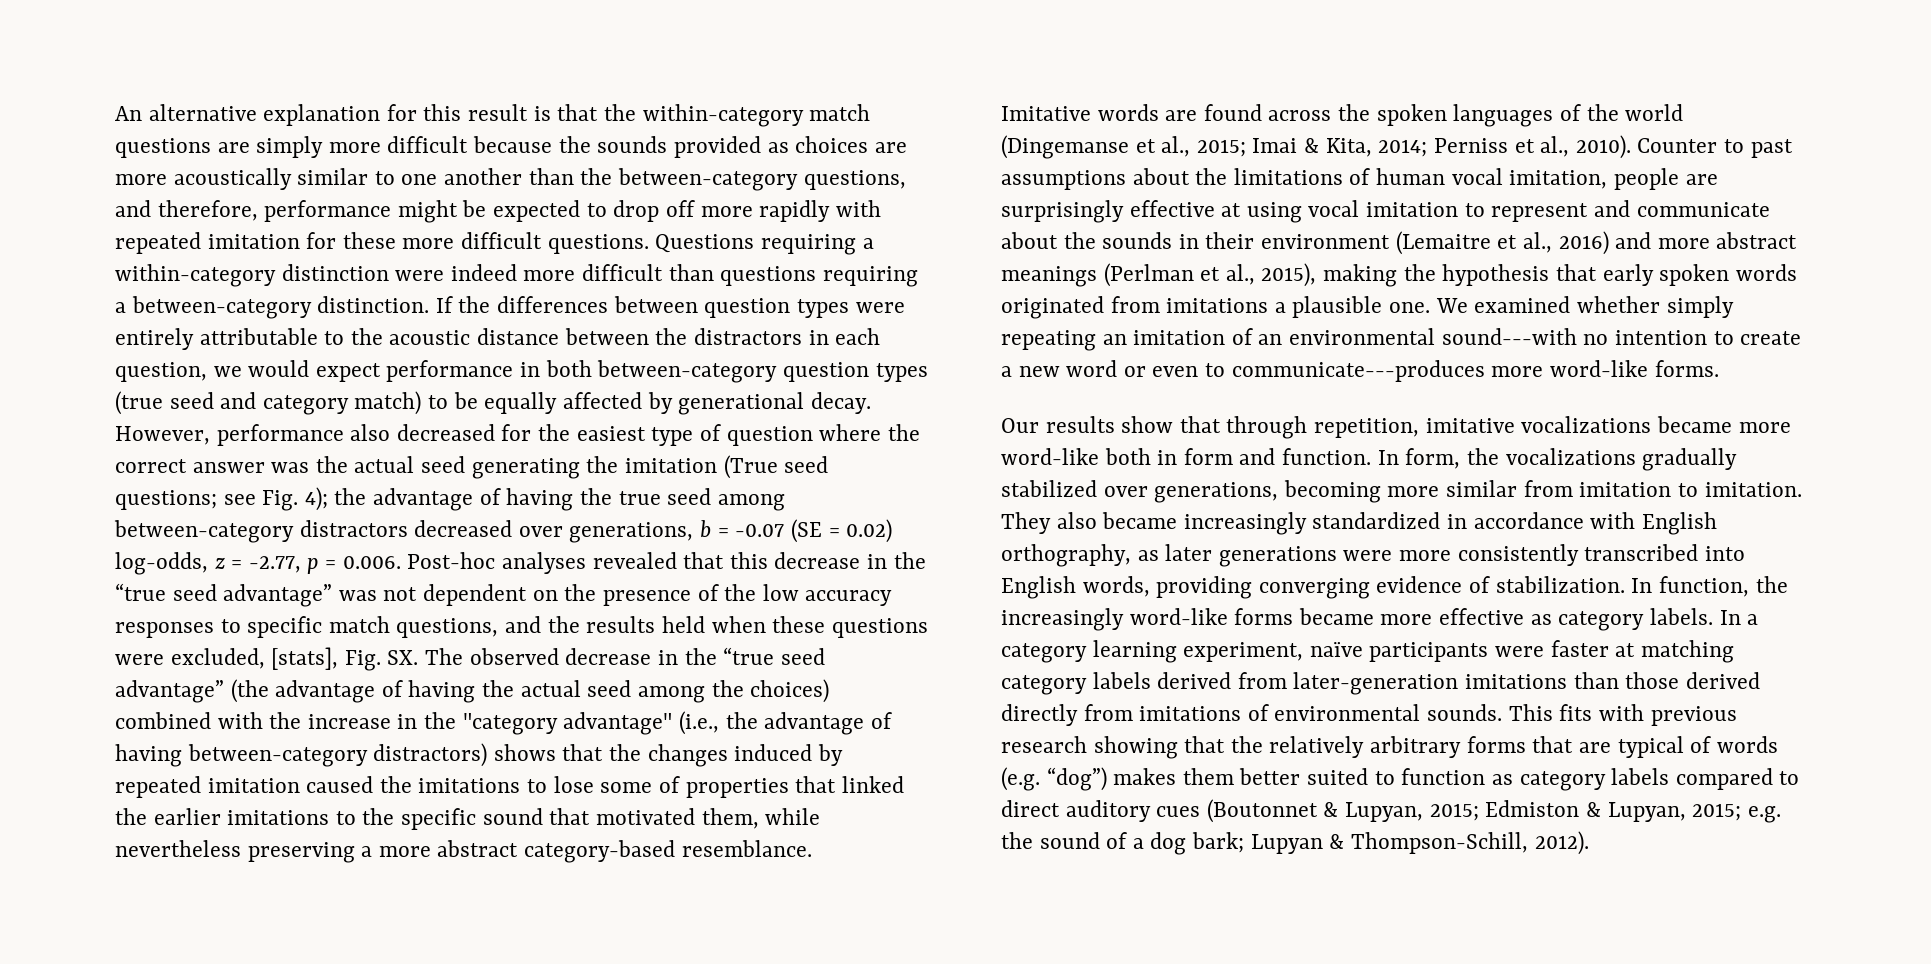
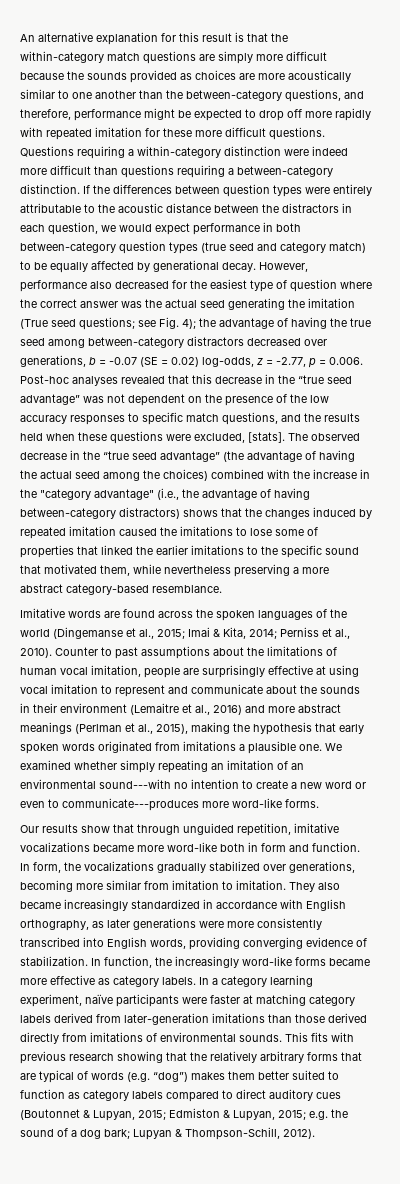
- the advantage of having the true seed among between-category distractors decreased over generations, b = -0.07 (SE = 0.02) log-odds, z = -2.77, p = 0.006. Post-hoc analyses revealed that this decrease in the “true seed advantage” was not dependent on the presence of the low accuracy responses to specific match questions, and the results held when these questions were excluded, [stats], Fig. SX. The observed decrease in the “true seed advantage” (the advantage of having the actual seed among the choices) combined with the increase in the "category advantage" (i.e., the advantage of having between-category distractors) shows that the changes induced by repeated imitation caused the imitations to lose some of properties that linked the earlier imitations to the specific sound that motivated them, while nevertheless preserving a more abstract category-based resemblance.
+ the advantage of having the true seed among between-category distractors decreased over generations, b = -0.07 (SE = 0.02) log-odds, z = -2.77, p = 0.006. Post-hoc analyses revealed that this decrease in the “true seed advantage” was not dependent on the presence of the low accuracy responses to specific match questions, and the results held when these questions were excluded, [stats]. The observed decrease in the “true seed advantage” (the advantage of having the actual seed among the choices) combined with the increase in the "category advantage" (i.e., the advantage of having between-category distractors) shows that the changes induced by repeated imitation caused the imitations to lose some of properties that linked the earlier imitations to the specific sound that motivated them, while nevertheless preserving a more abstract category-based resemblance.
- Our results show that through repetition, imitative vocalizations became more word-like both in form and function.
+ Our results show that through unguided repetition, imitative vocalizations became more word-like both in form and function.

